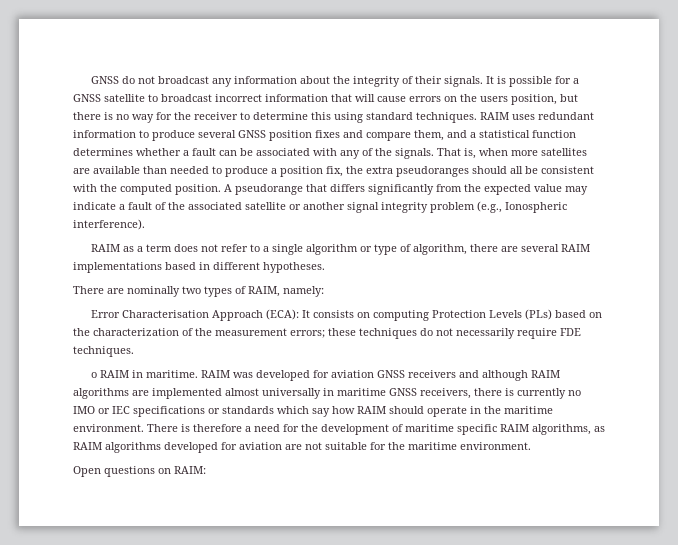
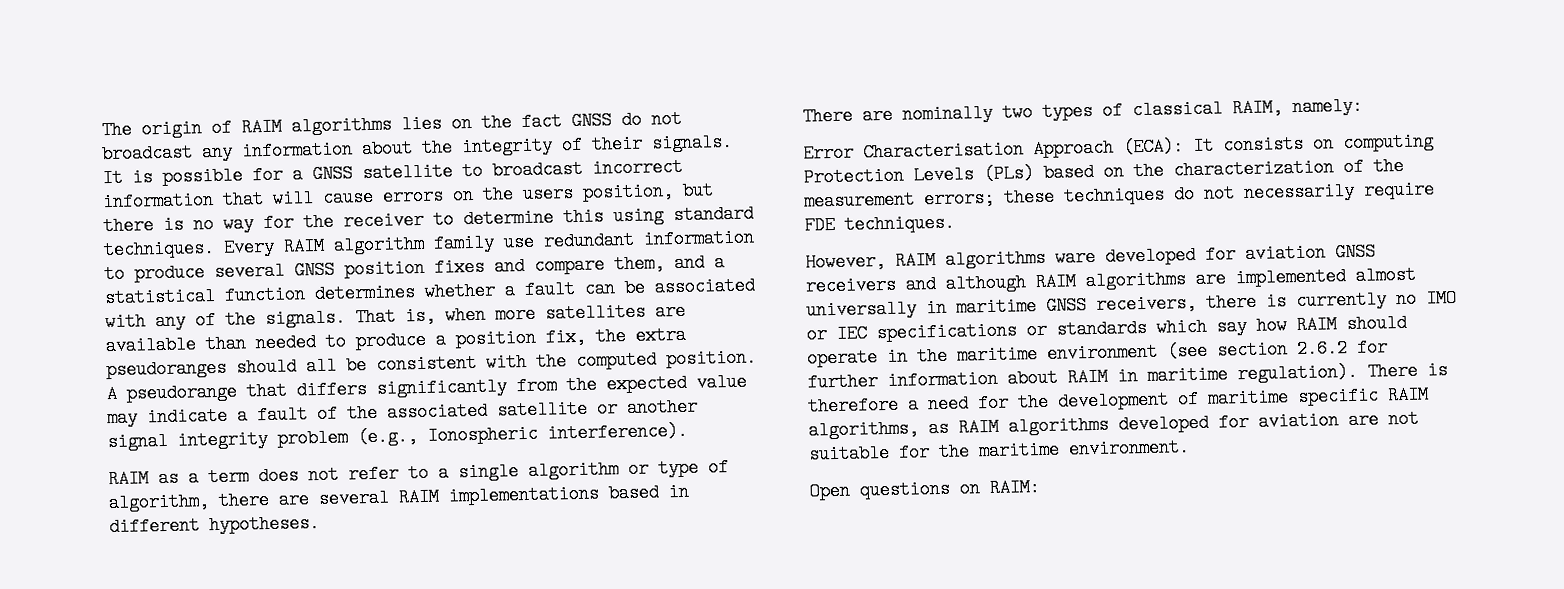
- GNSS do not broadcast any information about the integrity of their signals.
+ The origin of RAIM algorithms lies on the fact GNSS do not broadcast any information about the integrity of their signals.
- RAIM uses redundant information to produce several GNSS position fixes and compare them, and a statistical function determines whether a fault can be associated with any of the signals.
+ Every RAIM algorithm family use redundant information to produce several GNSS position fixes and compare them, and a statistical function determines whether a fault can be associated with any of the signals.
- There are nominally two types of RAIM, namely:
+ There are nominally two types of classical RAIM, namely:
- o RAIM in maritime. RAIM was developed for aviation GNSS receivers and although RAIM algorithms are implemented almost universally in maritime GNSS receivers, there is currently no IMO or IEC specifications or standards which say how RAIM should operate in the maritime environment.
+ However, RAIM algorithms ware developed for aviation GNSS receivers and although RAIM algorithms are implemented almost universally in maritime GNSS receivers, there is currently no IMO or IEC specifications or standards which say how RAIM should operate in the maritime environment (see section 2.6.2 for further information about RAIM in maritime regulation).

